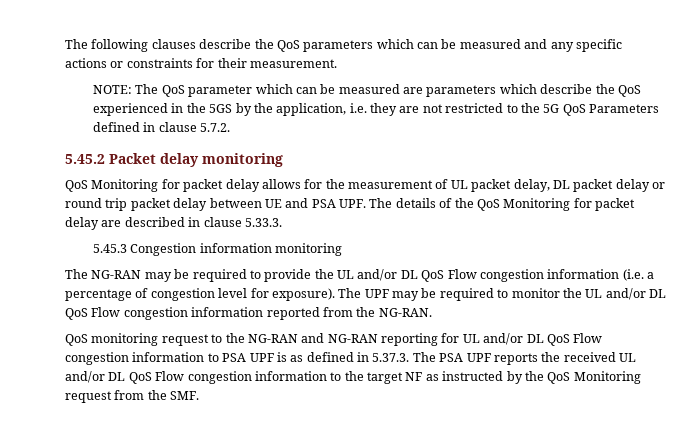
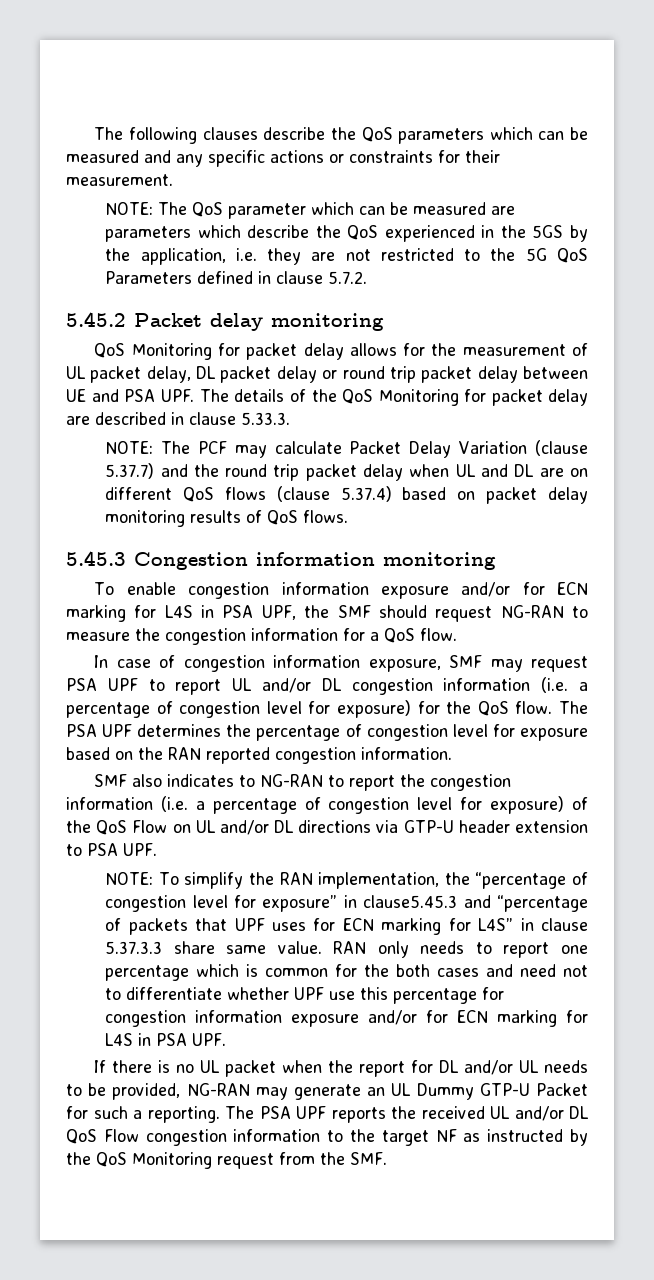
+ NOTE: The PCF may calculate Packet Delay Variation (clause 5.37.7) and the round trip packet delay when UL and DL are on different QoS flows (clause 5.37.4) based on packet delay monitoring results of QoS flows.
  5.45.3 Congestion information monitoring
- The NG-RAN may be required to provide the UL and/or DL QoS Flow congestion information (i.e. a percentage of congestion level for exposure). The UPF may be required to monitor the UL and/or DL QoS Flow congestion information reported from the NG-RAN.
- QoS monitoring request to the NG-RAN and NG-RAN reporting for UL and/or DL QoS Flow congestion information to PSA UPF is as defined in 5.37.3. The PSA UPF reports the received UL and/or DL QoS Flow congestion information to the target NF as instructed by the QoS Monitoring request from the SMF.
+ To enable congestion information exposure and/or for ECN marking for L4S in PSA UPF, the SMF should request NG-RAN to measure the congestion information for a QoS flow.
+ In case of congestion information exposure, SMF may request PSA UPF to report UL and/or DL congestion information (i.e. a percentage of congestion level for exposure) for the QoS flow. The PSA UPF determines the percentage of congestion level for exposure based on the RAN reported congestion information.
+ SMF also indicates to NG-RAN to report the congestion information (i.e. a percentage of congestion level for exposure) of the QoS Flow on UL and/or DL directions via GTP-U header extension to PSA UPF.
+ NOTE: To simplify the RAN implementation, the “percentage of congestion level for exposure” in clause5.45.3 and “percentage of packets that UPF uses for ECN marking for L4S” in clause 5.37.3.3 share same value. RAN only needs to report one percentage which is common for the both cases and need not to differentiate whether UPF use this percentage for congestion information exposure and/or for ECN marking for L4S in PSA UPF.
+ If there is no UL packet when the report for DL and/or UL needs to be provided, NG-RAN may generate an UL Dummy GTP-U Packet for such a reporting. The PSA UPF reports the received UL and/or DL QoS Flow congestion information to the target NF as instructed by the QoS Monitoring request from the SMF.

